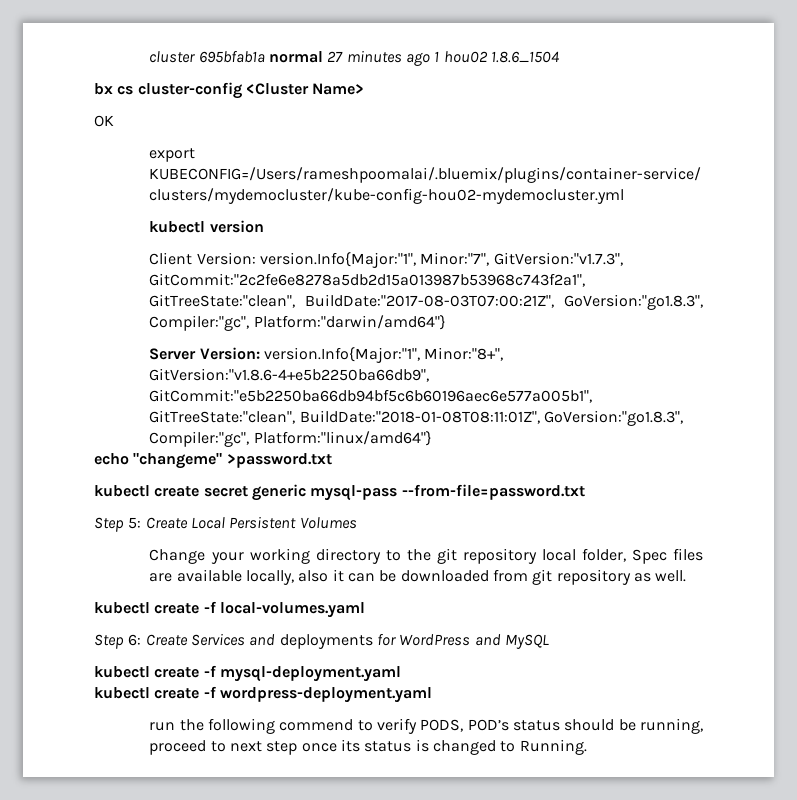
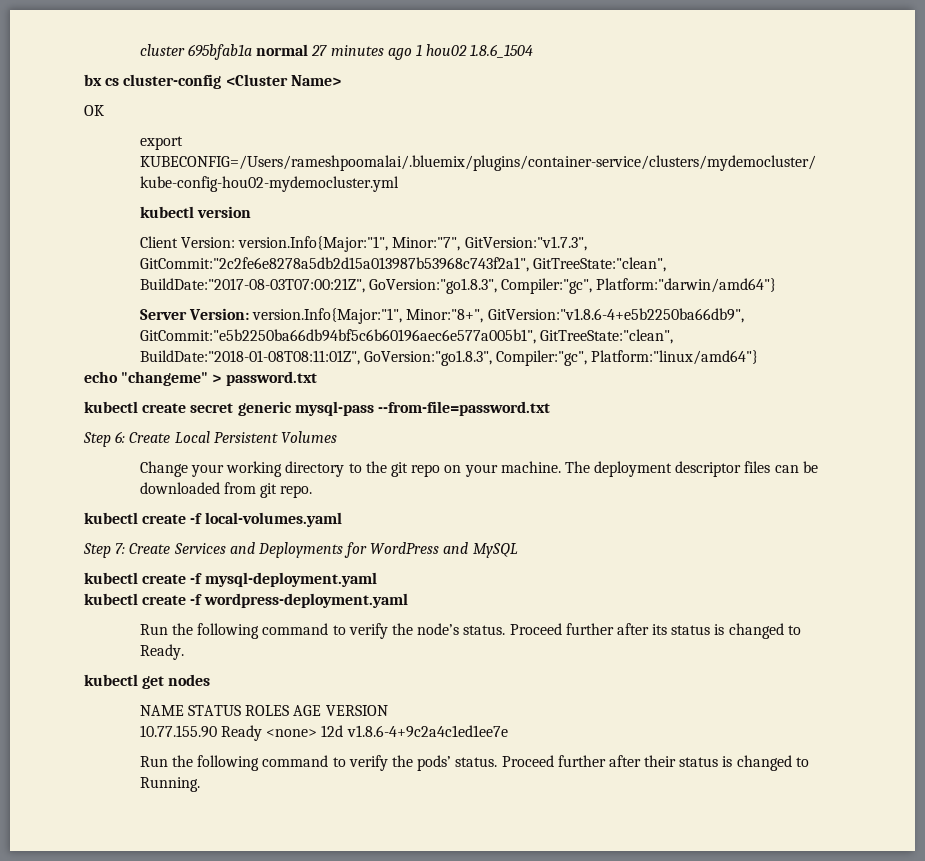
- echo "changeme" >password.txt
+ echo "changeme" > password.txt
- Step 5: Create Local Persistent Volumes
+ Step 6: Create Local Persistent Volumes
- Change your working directory to the git repository local folder, Spec files are available locally, also it can be downloaded from git repository as well.
+ Change your working directory to the git repo on your machine. The deployment descriptor files can be downloaded from git repo.
- Step 6: Create Services and deployments for WordPress and MySQL
+ Step 7: Create Services and Deployments for WordPress and MySQL
- run the following commend to verify PODS, POD’s status should be running, proceed to next step once its status is changed to Running.
+ Run the following command to verify the node’s status. Proceed further after its status is changed to Ready.
+ kubectl get nodes
+ NAME STATUS ROLES AGE VERSION
+ 10.77.155.90 Ready <none> 12d v1.8.6-4+9c2a4c1ed1ee7e
+ Run the following command to verify the pods’ status. Proceed further after their status is changed to Running.

